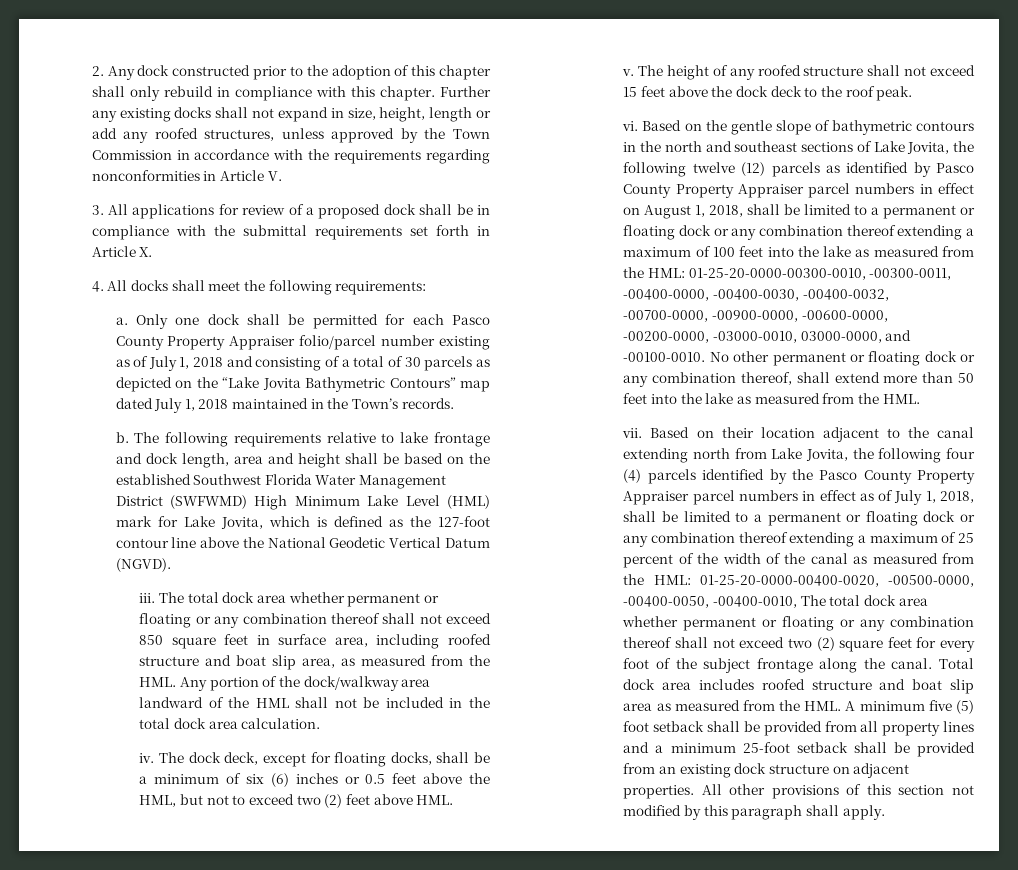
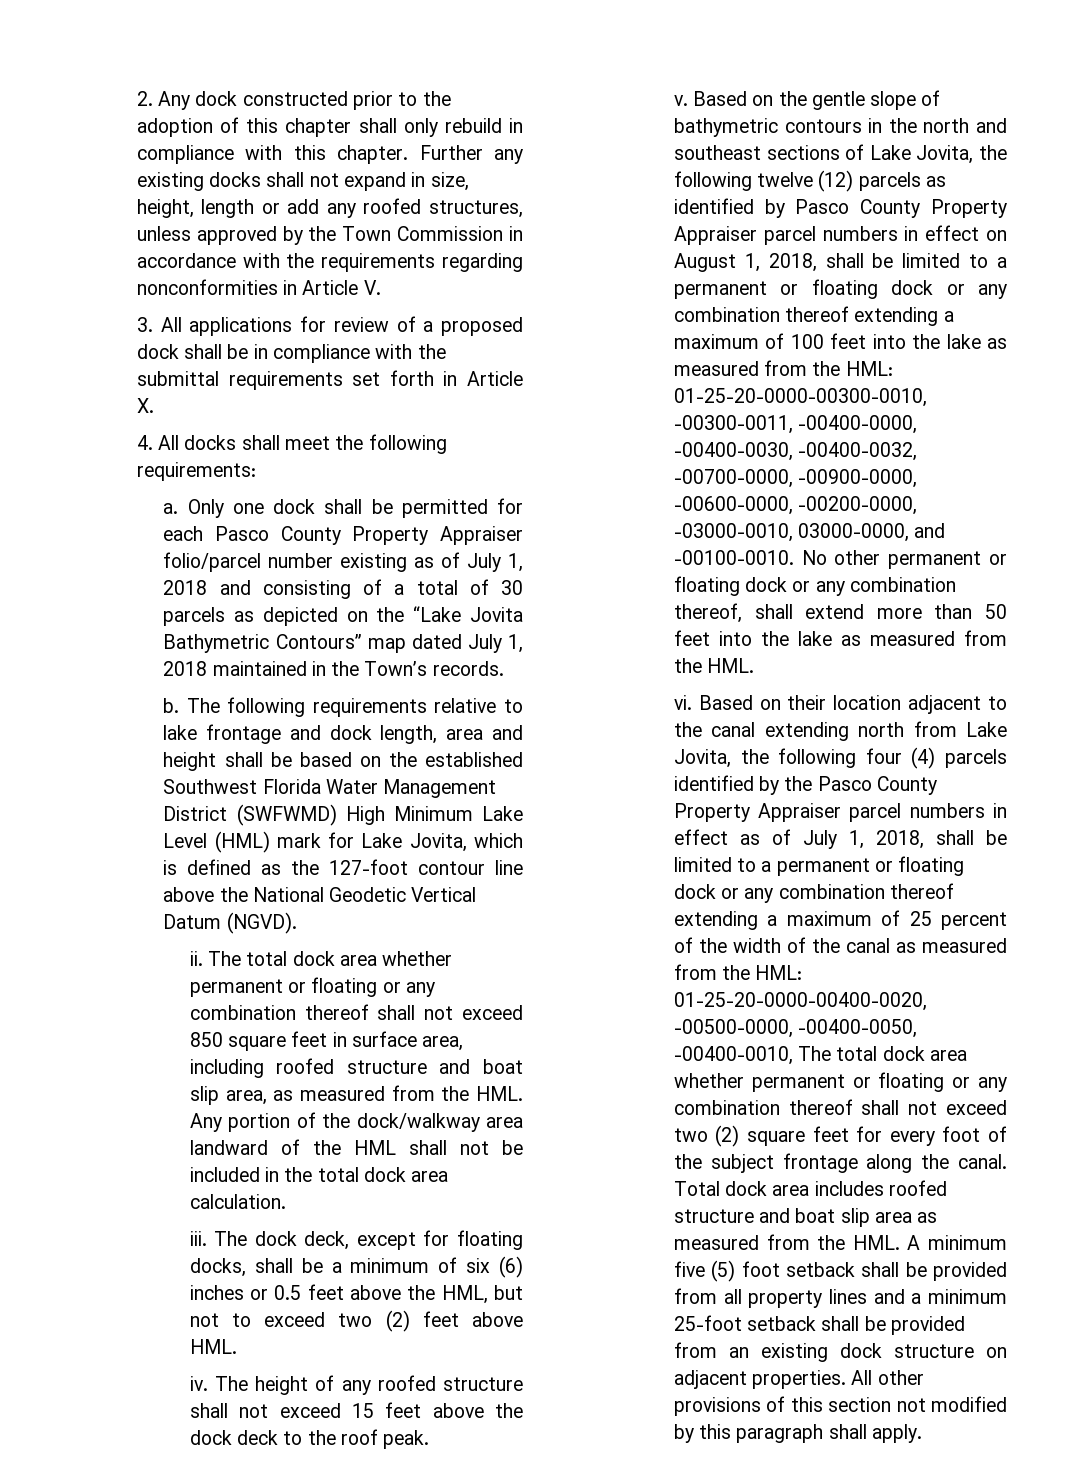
- iii.
+ ii.
- iv.
+ iii.
- v.
+ iv.
- vi.
+ v.
- vii.
+ vi.

